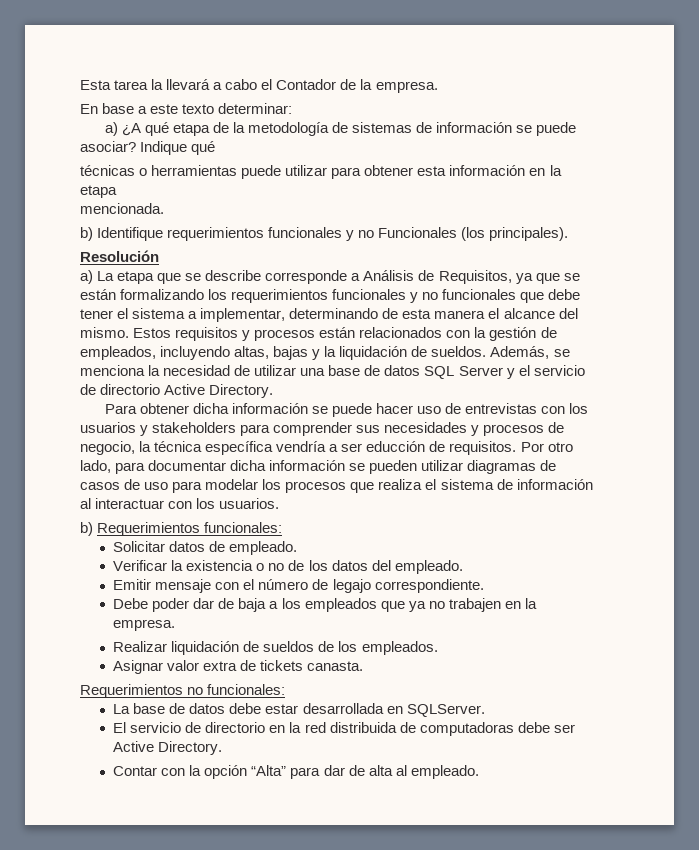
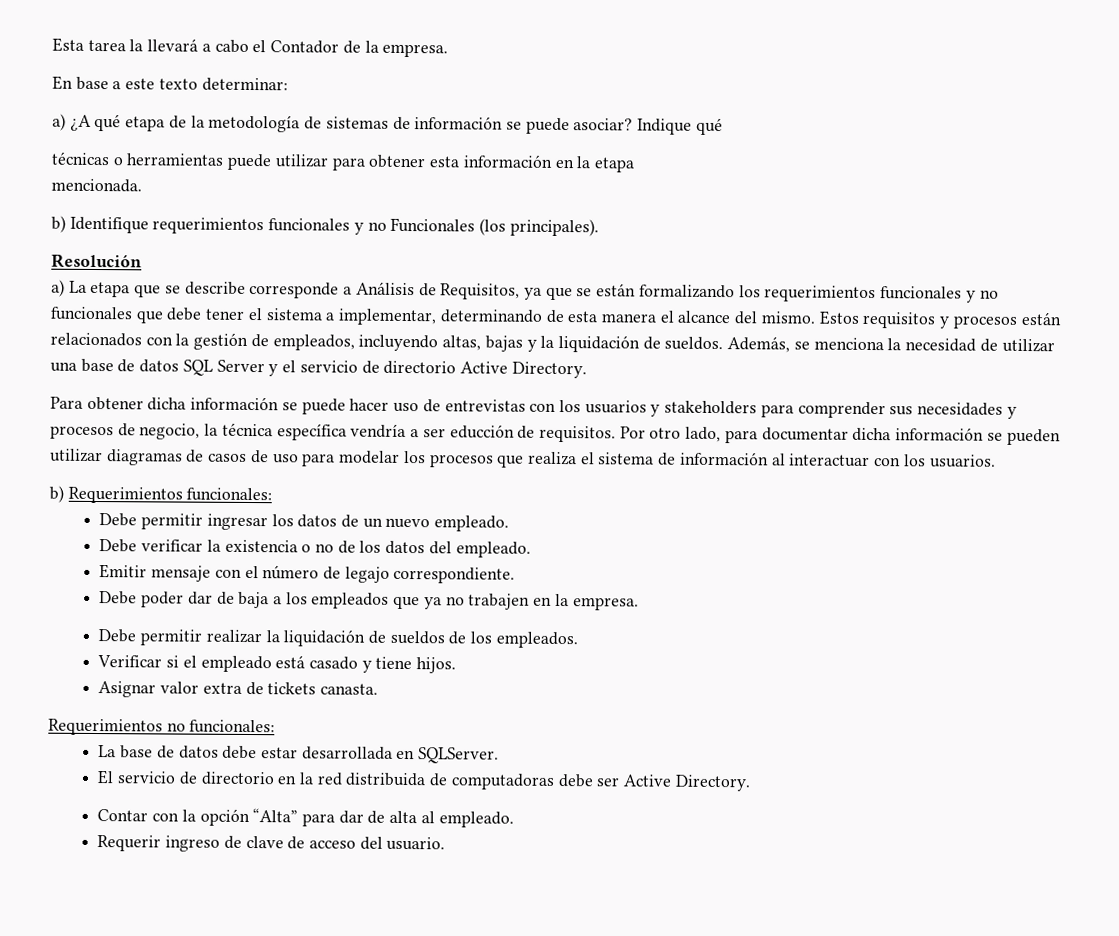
- Solicitar datos de empleado.
- Verificar la existencia o no de los datos del empleado.
+ Debe permitir ingresar los datos de un nuevo empleado.
+ Debe verificar la existencia o no de los datos del empleado.
- Realizar liquidación de sueldos de los empleados.
+ Debe permitir realizar la liquidación de sueldos de los empleados.
+ Verificar si el empleado está casado y tiene hijos.
+ Requerir ingreso de clave de acceso del usuario.

